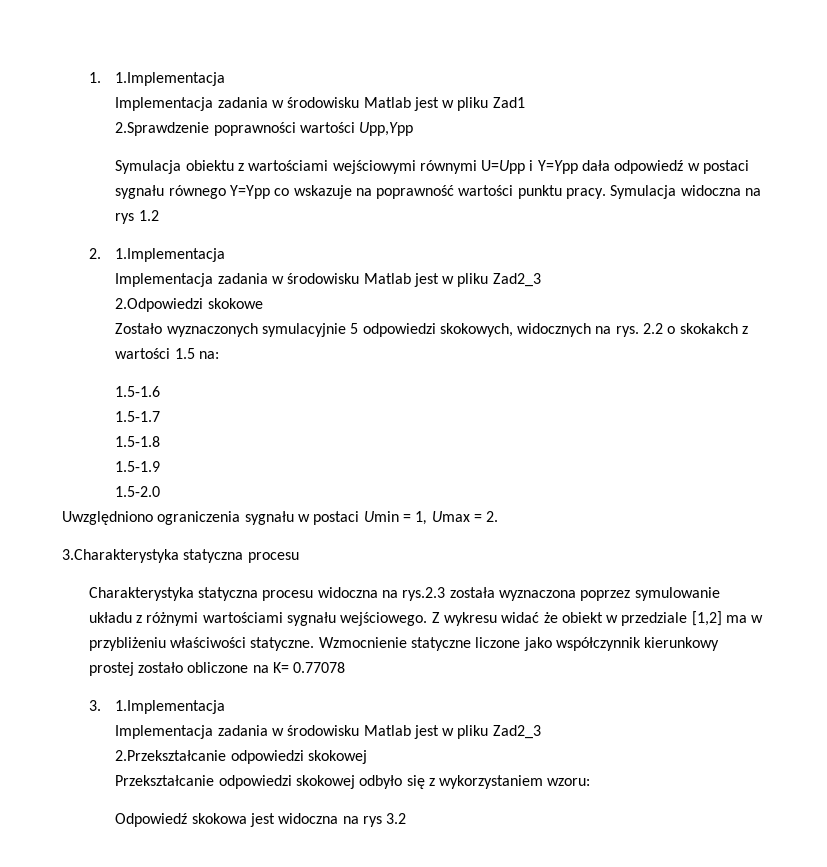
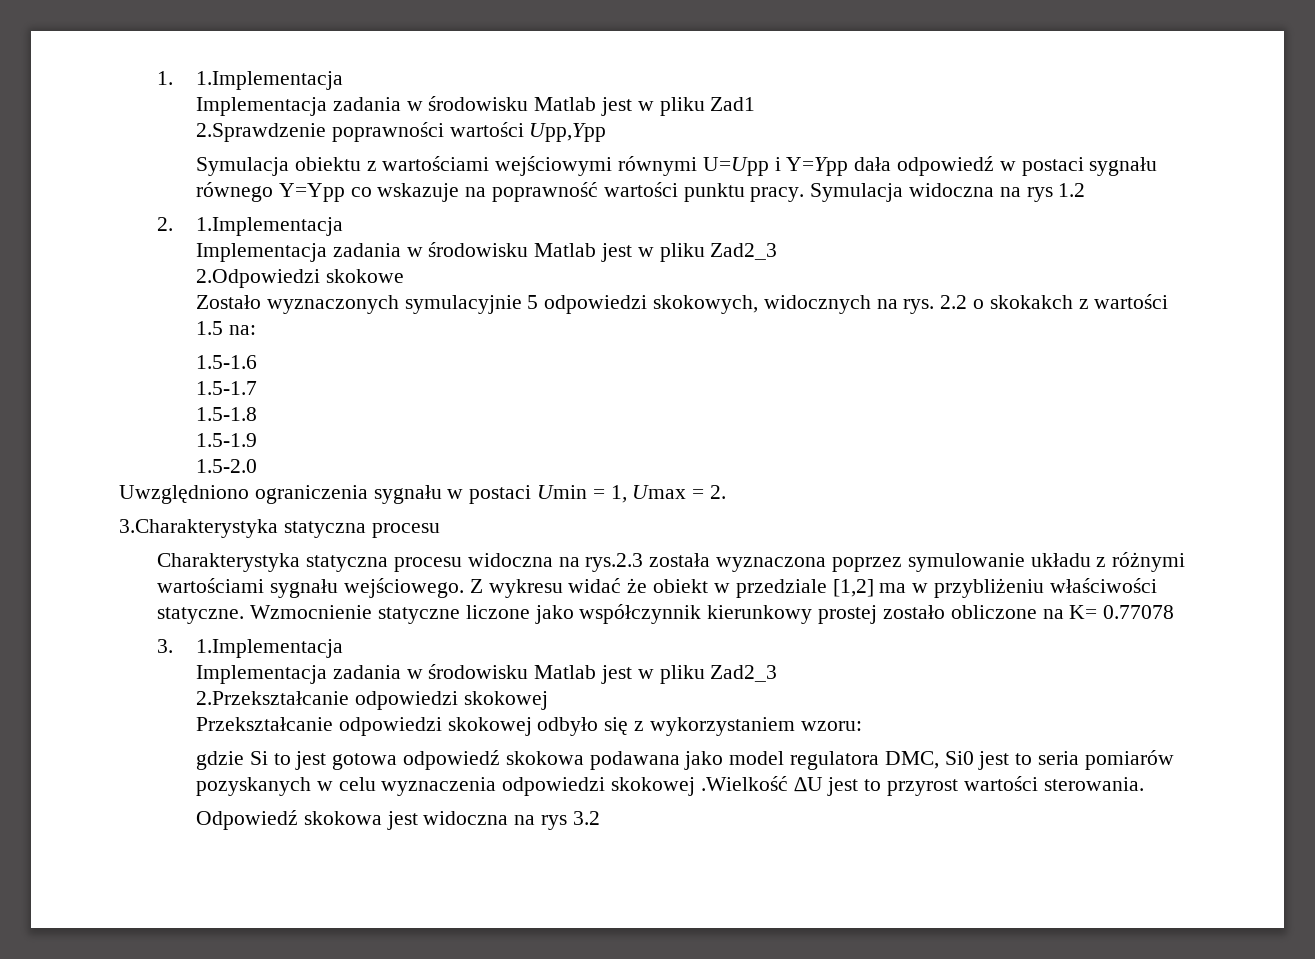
+ gdzie Si to jest gotowa odpowiedź skokowa podawana jako model regulatora DMC, Si0 jest to seria pomiarów pozyskanych w celu wyznaczenia odpowiedzi skokowej .Wielkość ∆U jest to przyrost wartości sterowania.

